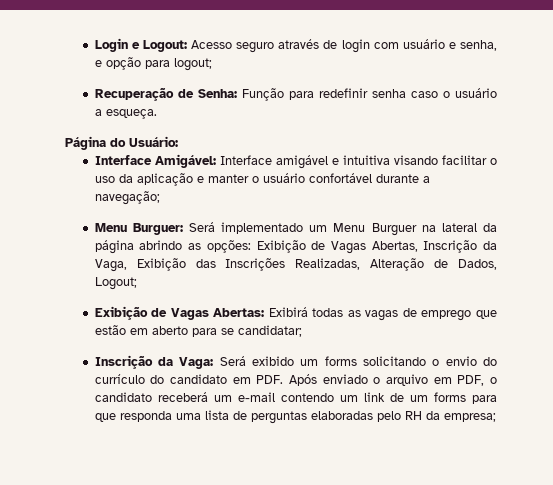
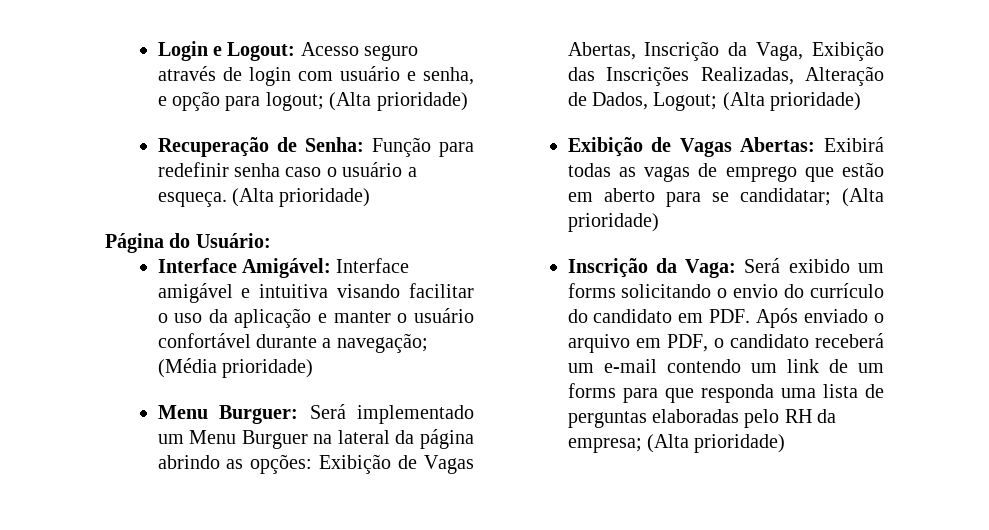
- Login e Logout: Acesso seguro através de login com usuário e senha, e opção para logout;
+ Login e Logout: Acesso seguro através de login com usuário e senha, e opção para logout; (Alta prioridade)
- Recuperação de Senha: Função para redefinir senha caso o usuário a esqueça.
+ Recuperação de Senha: Função para redefinir senha caso o usuário a esqueça. (Alta prioridade)
- Interface Amigável: Interface amigável e intuitiva visando facilitar o uso da aplicação e manter o usuário confortável durante a navegação;
+ Interface Amigável: Interface amigável e intuitiva visando facilitar o uso da aplicação e manter o usuário confortável durante a navegação; (Média prioridade)
- Menu Burguer: Será implementado um Menu Burguer na lateral da página abrindo as opções: Exibição de Vagas Abertas, Inscrição da Vaga, Exibição das Inscrições Realizadas, Alteração de Dados, Logout;
+ Menu Burguer: Será implementado um Menu Burguer na lateral da página abrindo as opções: Exibição de Vagas Abertas, Inscrição da Vaga, Exibição das Inscrições Realizadas, Alteração de Dados, Logout; (Alta prioridade)
- Exibição de Vagas Abertas: Exibirá todas as vagas de emprego que estão em aberto para se candidatar;
+ Exibição de Vagas Abertas: Exibirá todas as vagas de emprego que estão em aberto para se candidatar; (Alta prioridade)
- Inscrição da Vaga: Será exibido um forms solicitando o envio do currículo do candidato em PDF. Após enviado o arquivo em PDF, o candidato receberá um e-mail contendo um link de um forms para que responda uma lista de perguntas elaboradas pelo RH da empresa;
+ Inscrição da Vaga: Será exibido um forms solicitando o envio do currículo do candidato em PDF. Após enviado o arquivo em PDF, o candidato receberá um e-mail contendo um link de um forms para que responda uma lista de perguntas elaboradas pelo RH da empresa; (Alta prioridade)

